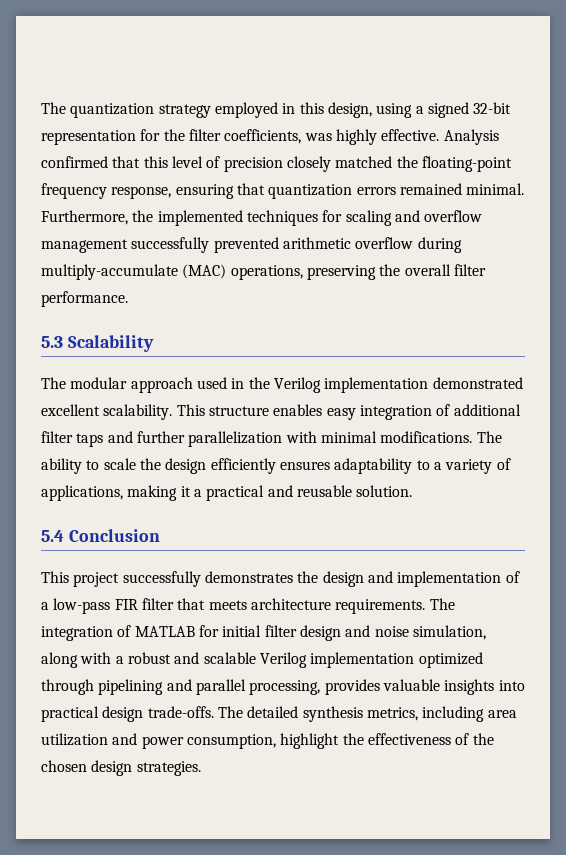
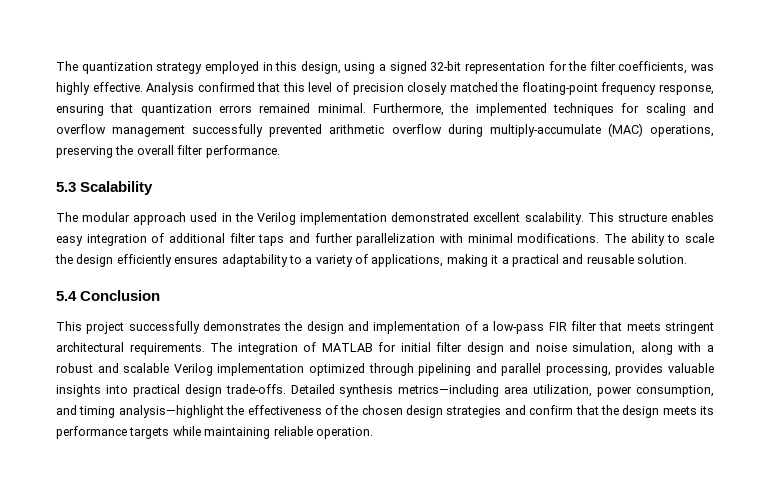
- This project successfully demonstrates the design and implementation of a low-pass FIR filter that meets architecture requirements.
+ This project successfully demonstrates the design and implementation of a low-pass FIR filter that meets stringent architectural requirements.
- The detailed synthesis metrics, including area utilization and power consumption, highlight the effectiveness of the chosen design strategies.
+ Detailed synthesis metrics—including area utilization, power consumption, and timing analysis—highlight the effectiveness of the chosen design strategies and confirm that the design meets its performance targets while maintaining reliable operation.

